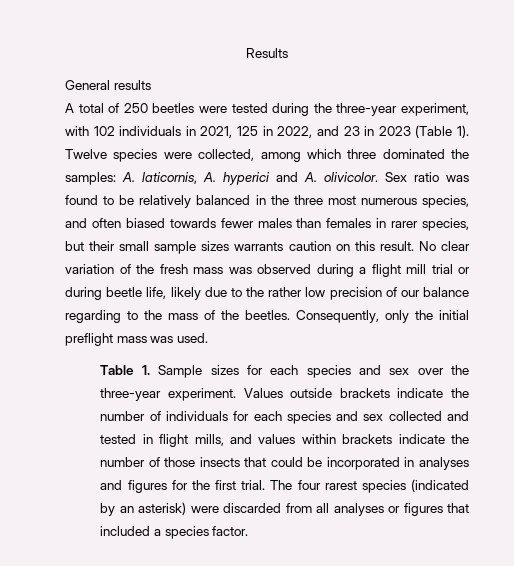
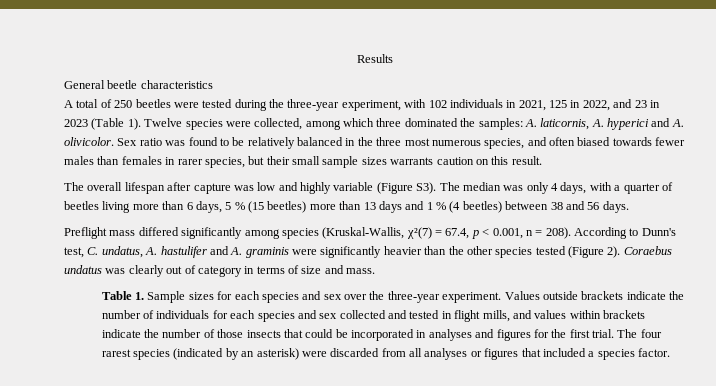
- General results
+ General beetle characteristics
- Sex ratio was found to be relatively balanced in the three most numerous species, and often biased towards fewer males than females in rarer species, but their small sample sizes warrants caution on this result. No clear variation of the fresh mass was observed during a flight mill trial or during beetle life, likely due to the rather low precision of our balance regarding to the mass of the beetles. Consequently, only the initial preflight mass was used.
+ Sex ratio was found to be relatively balanced in the three most numerous species, and often biased towards fewer males than females in rarer species, but their small sample sizes warrants caution on this result.
+ The overall lifespan after capture was low and highly variable (Figure S3). The median was only 4 days, with a quarter of beetles living more than 6 days, 5 % (15 beetles) more than 13 days and 1 % (4 beetles) between 38 and 56 days.
+ Preflight mass differed significantly among species (Kruskal-Wallis, χ²(7) = 67.4, p < 0.001, n = 208). According to Dunn's test, C. undatus, A. hastulifer and A. graminis were significantly heavier than the other species tested (Figure 2). Coraebus undatus was clearly out of category in terms of size and mass.

